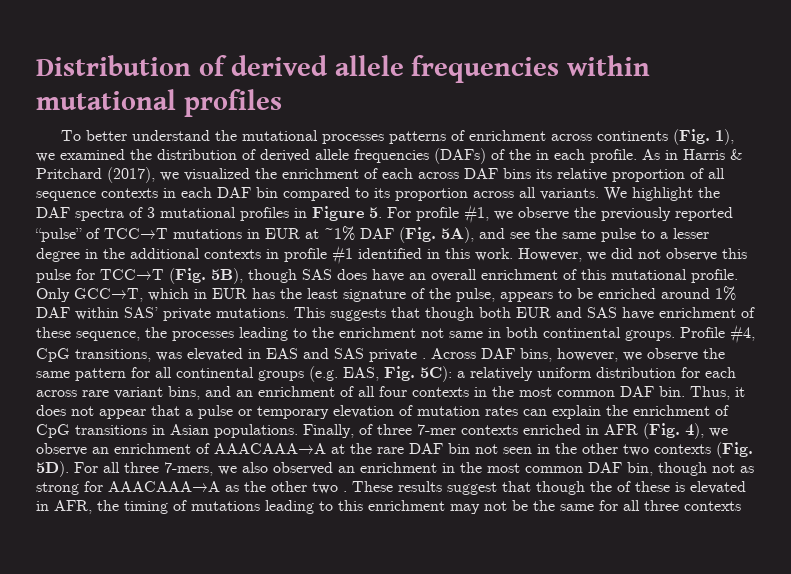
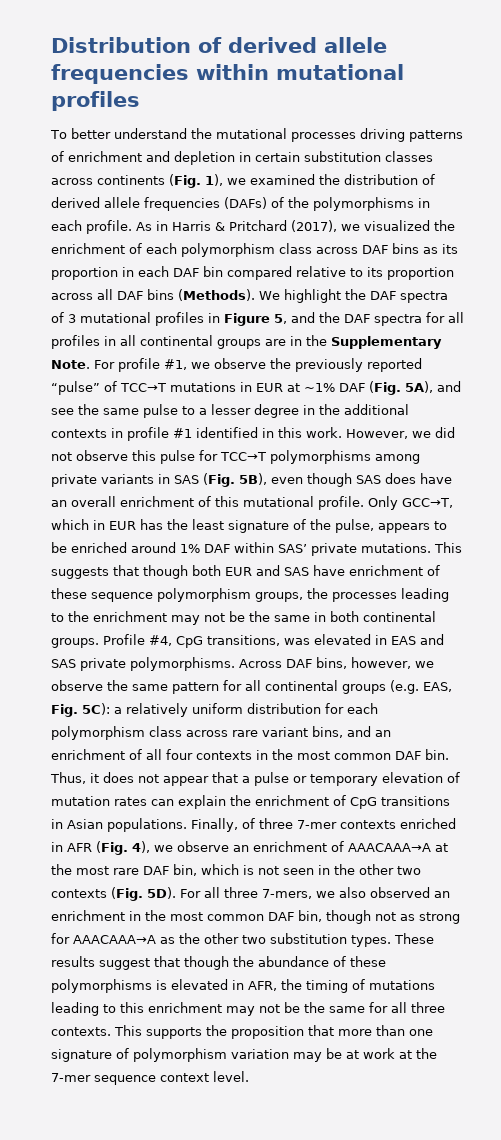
- To better understand the mutational processes patterns of enrichment across continents (Fig. 1), we examined the distribution of derived allele frequencies (DAFs) of the in each profile.
+ To better understand the mutational processes driving patterns of enrichment and depletion in certain substitution classes across continents (Fig. 1), we examined the distribution of derived allele frequencies (DAFs) of the polymorphisms in each profile.
- As in Harris & Pritchard (2017), we visualized the enrichment of each across DAF bins its relative proportion of all sequence contexts in each DAF bin compared to its proportion across all variants.
+ As in Harris & Pritchard (2017), we visualized the enrichment of each polymorphism class across DAF bins as its proportion in each DAF bin compared relative to its proportion across all DAF bins (Methods).
- We highlight the DAF spectra of 3 mutational profiles in Figure 5. For profile #1, we observe the previously reported “pulse” of TCC→T mutations in EUR at ~1% DAF (Fig. 5A), and see the same pulse to a lesser degree in the additional contexts in profile #1 identified in this work.
+ We highlight the DAF spectra of 3 mutational profiles in Figure 5, and the DAF spectra for all profiles in all continental groups are in the Supplementary Note. For profile #1, we observe the previously reported “pulse” of TCC→T mutations in EUR at ~1% DAF (Fig. 5A), and see the same pulse to a lesser degree in the additional contexts in profile #1 identified in this work.
- However, we did not observe this pulse for TCC→T (Fig. 5B), though SAS does have an overall enrichment of this mutational profile.
+ However, we did not observe this pulse for TCC→T polymorphisms among private variants in SAS (Fig. 5B), even though SAS does have an overall enrichment of this mutational profile.
- This suggests that though both EUR and SAS have enrichment of these sequence, the processes leading to the enrichment not same in both continental groups.
+ This suggests that though both EUR and SAS have enrichment of these sequence polymorphism groups, the processes leading to the enrichment may not be the same in both continental groups.
- Profile #4, CpG transitions, was elevated in EAS and SAS private .
+ Profile #4, CpG transitions, was elevated in EAS and SAS private polymorphisms.
- Across DAF bins, however, we observe the same pattern for all continental groups (e.g. EAS, Fig. 5C): a relatively uniform distribution for each across rare variant bins, and an enrichment of all four contexts in the most common DAF bin.
+ Across DAF bins, however, we observe the same pattern for all continental groups (e.g. EAS, Fig. 5C): a relatively uniform distribution for each polymorphism class across rare variant bins, and an enrichment of all four contexts in the most common DAF bin.
- Finally, of three 7-mer contexts enriched in AFR (Fig. 4), we observe an enrichment of AAACAAA→A at the rare DAF bin not seen in the other two contexts (Fig. 5D).
+ Finally, of three 7-mer contexts enriched in AFR (Fig. 4), we observe an enrichment of AAACAAA→A at the most rare DAF bin, which is not seen in the other two contexts (Fig. 5D).
- For all three 7-mers, we also observed an enrichment in the most common DAF bin, though not as strong for AAACAAA→A as the other two .
+ For all three 7-mers, we also observed an enrichment in the most common DAF bin, though not as strong for AAACAAA→A as the other two substitution types.
- These results suggest that though the of these is elevated in AFR, the timing of mutations leading to this enrichment may not be the same for all three contexts
+ These results suggest that though the abundance of these polymorphisms is elevated in AFR, the timing of mutations leading to this enrichment may not be the same for all three contexts. This supports the proposition that more than one signature of polymorphism variation may be at work at the 7-mer sequence context level.

